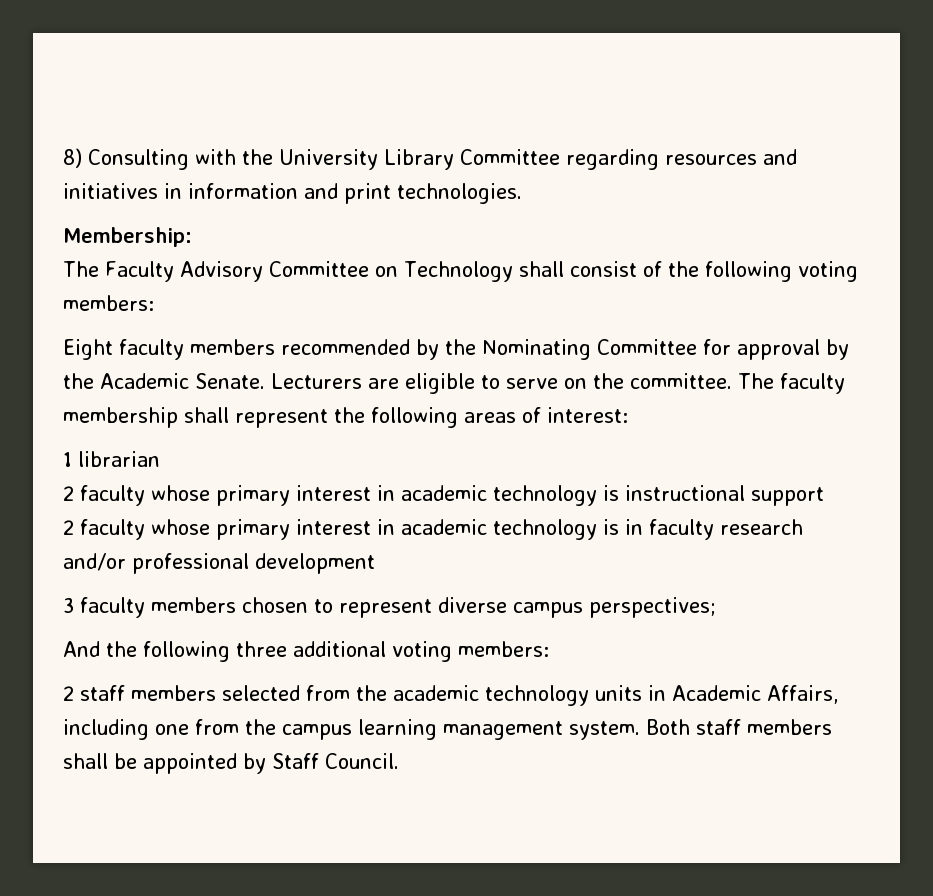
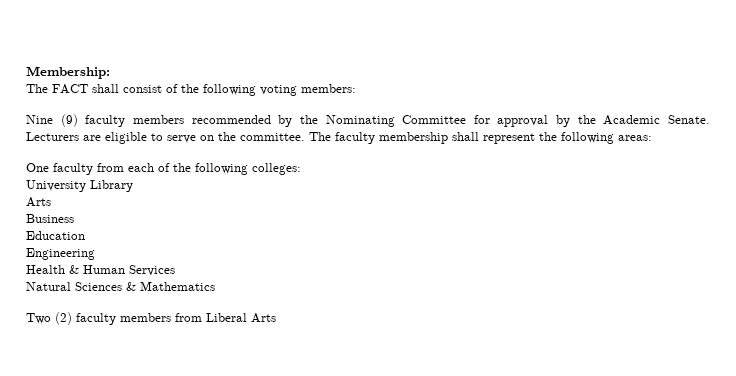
- 8) Consulting with the University Library Committee regarding resources and initiatives in information and print technologies.
  Membership:
- The Faculty Advisory Committee on Technology shall consist of the following voting members:
+ The FACT shall consist of the following voting members:
- Eight faculty members recommended by the Nominating Committee for approval by the Academic Senate.
+ Nine (9) faculty members recommended by the Nominating Committee for approval by the Academic Senate.
- The faculty membership shall represent the following areas of interest:
- 1 librarian
- 2 faculty whose primary interest in academic technology is instructional support
- 2 faculty whose primary interest in academic technology is in faculty research and/or professional development
- 3 faculty members chosen to represent diverse campus perspectives;
- And the following three additional voting members:
- 2 staff members selected from the academic technology units in Academic Affairs, including one from the campus learning management system. Both staff members shall be appointed by Staff Council.
+ The faculty membership shall represent the following areas:
+ One faculty from each of the following colleges:
+ University Library
+ Arts
+ Business
+ Education
+ Engineering
+ Health & Human Services
+ Natural Sciences & Mathematics
+ Two (2) faculty members from Liberal Arts

